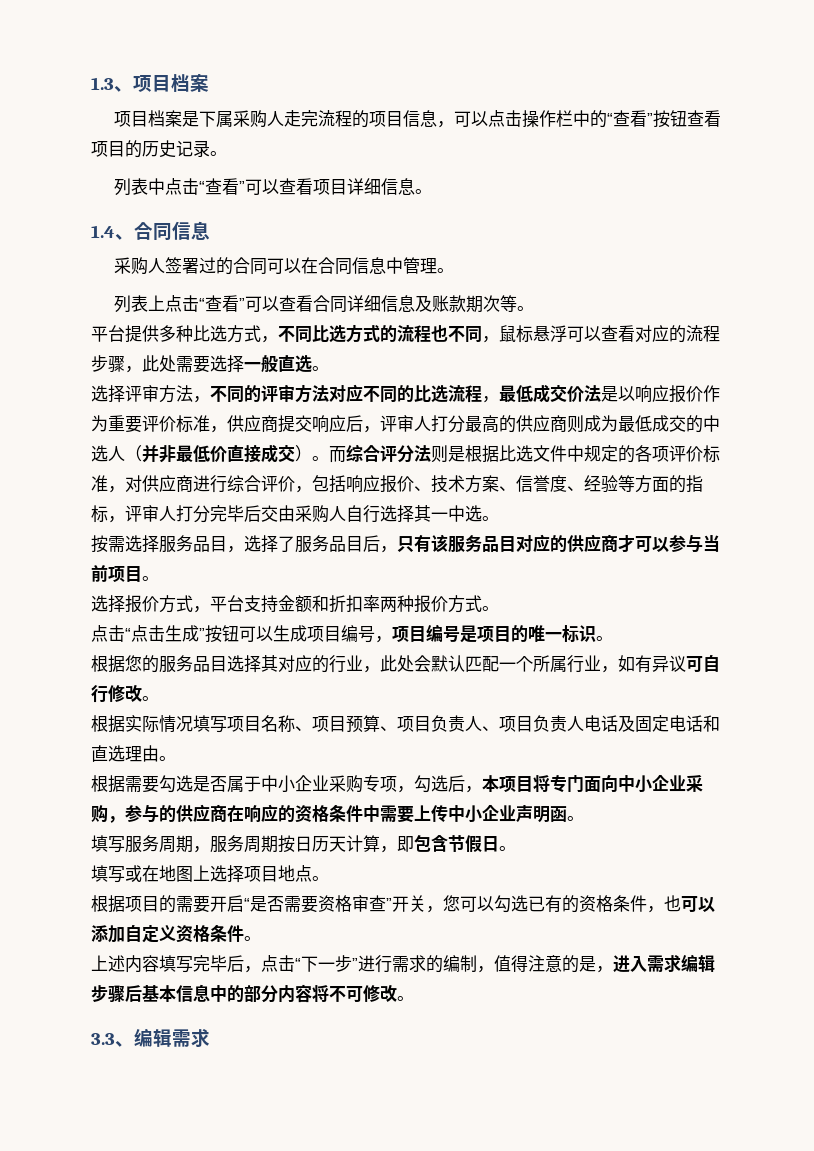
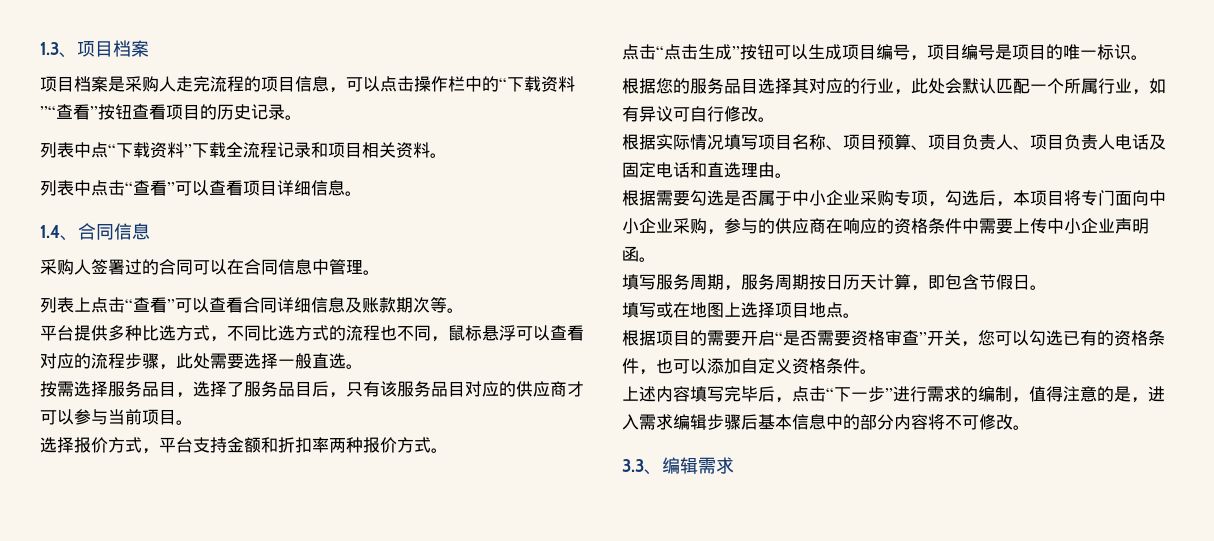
- 项目档案是下属采购人走完流程的项目信息，可以点击操作栏中的“查看”按钮查看项目的历史记录。
+ 项目档案是采购人走完流程的项目信息，可以点击操作栏中的“下载资料”“查看”按钮查看项目的历史记录。
+ 列表中点“下载资料”下载全流程记录和项目相关资料。
- 选择评审方法，不同的评审方法对应不同的比选流程，最低成交价法是以响应报价作为重要评价标准，供应商提交响应后，评审人打分最高的供应商则成为最低成交的中选人（并非最低价直接成交）。而综合评分法则是根据比选文件中规定的各项评价标准，对供应商进行综合评价，包括响应报价、技术方案、信誉度、经验等方面的指标，评审人打分完毕后交由采购人自行选择其一中选。

